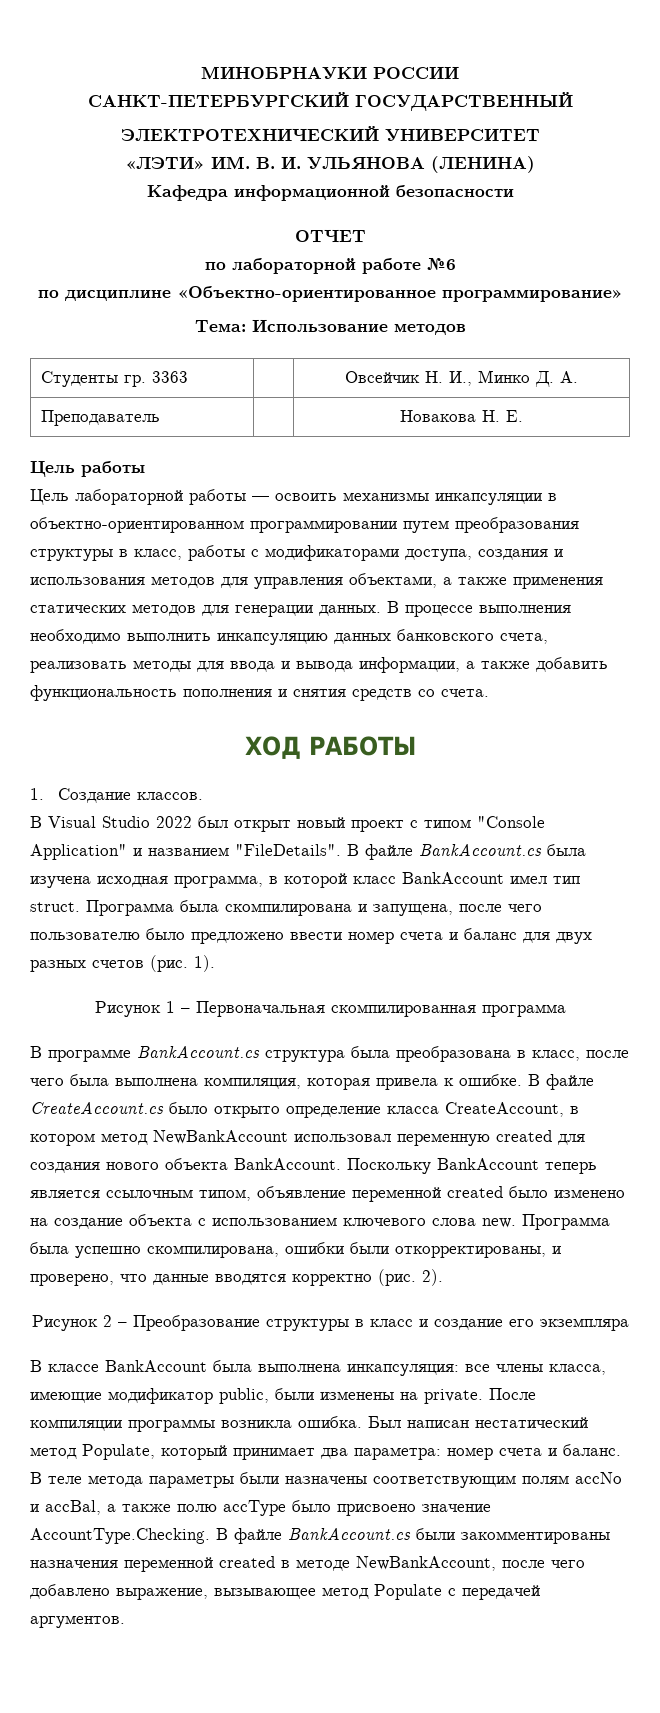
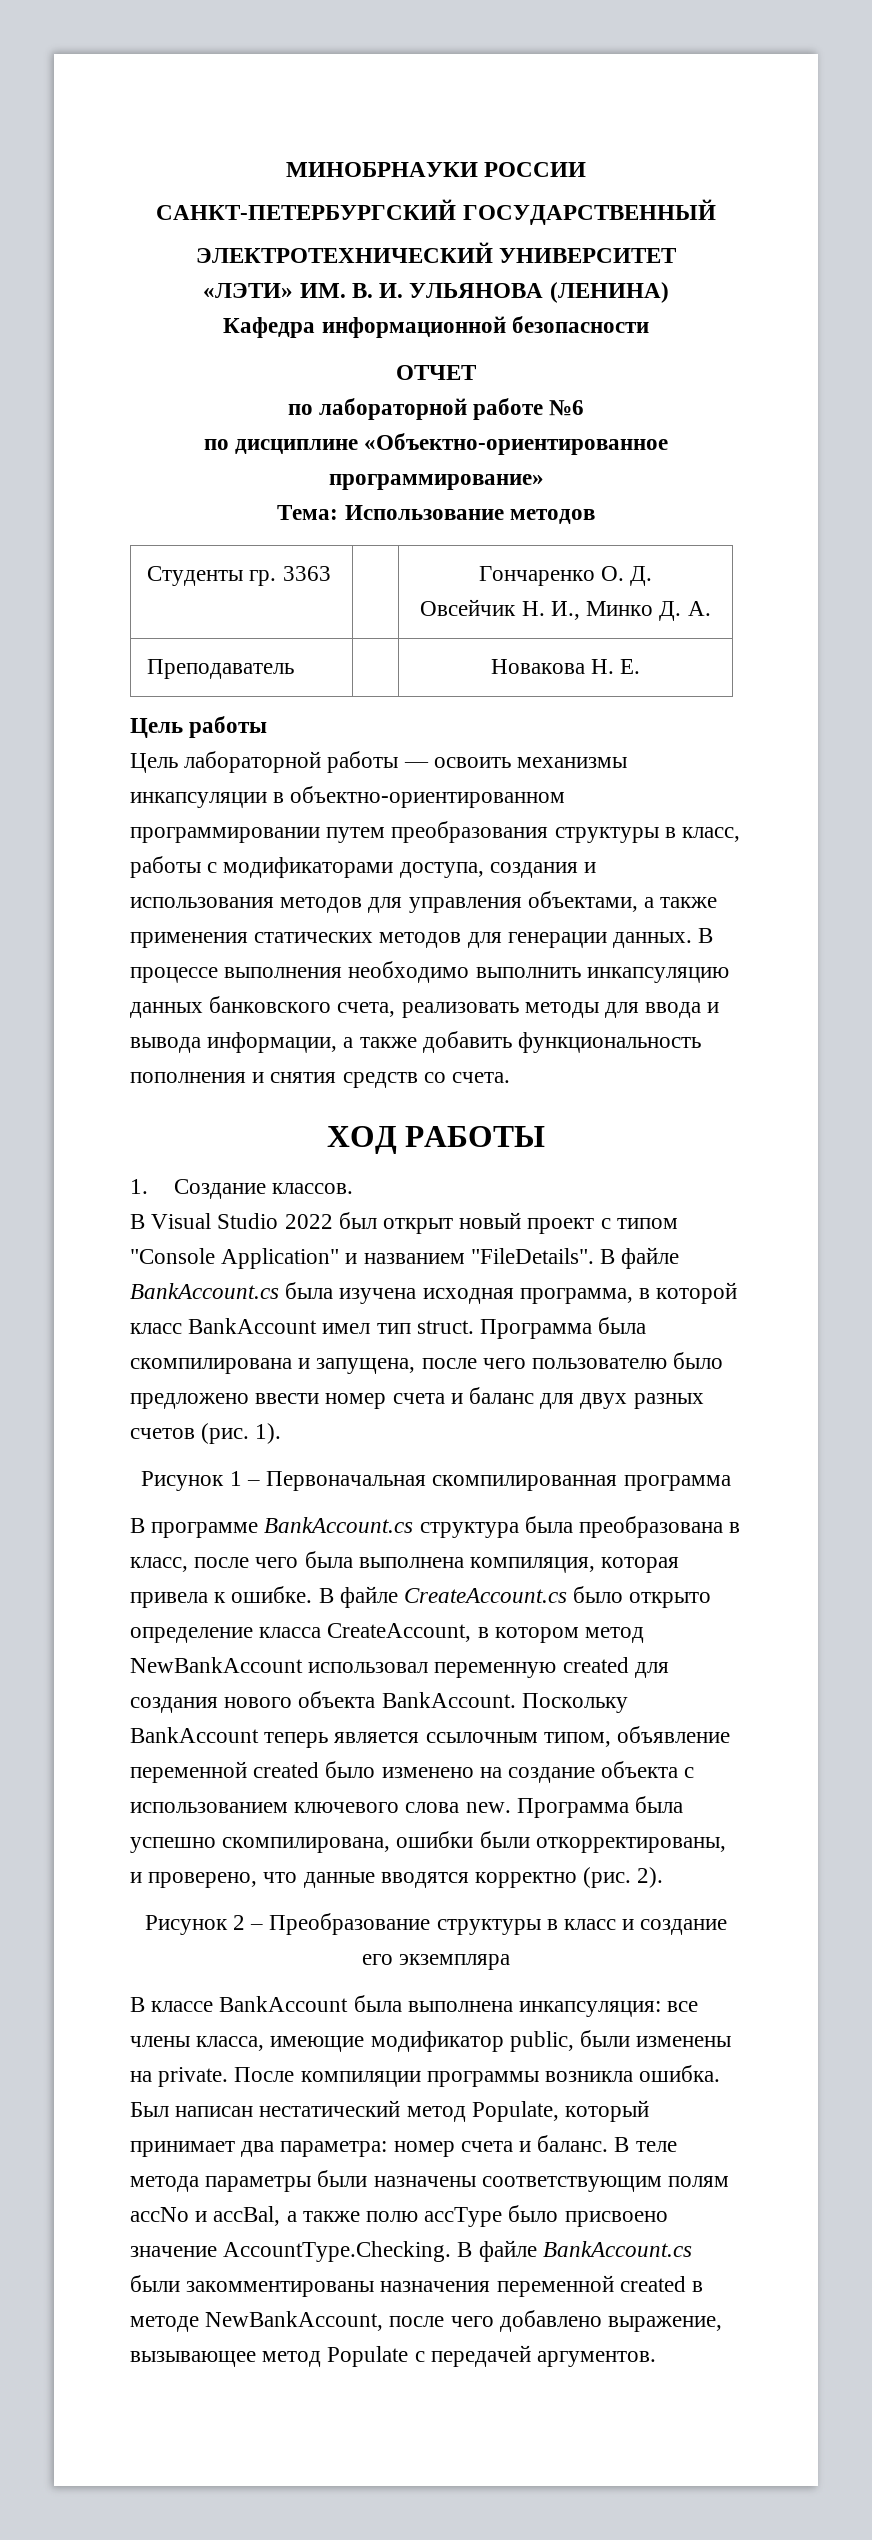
- Студенты гр. 3363 | | Овсейчик Н. И., Минко Д. А.
+ Студенты гр. 3363 | | Гончаренко О. Д.
+ Овсейчик Н. И., Минко Д. А.

